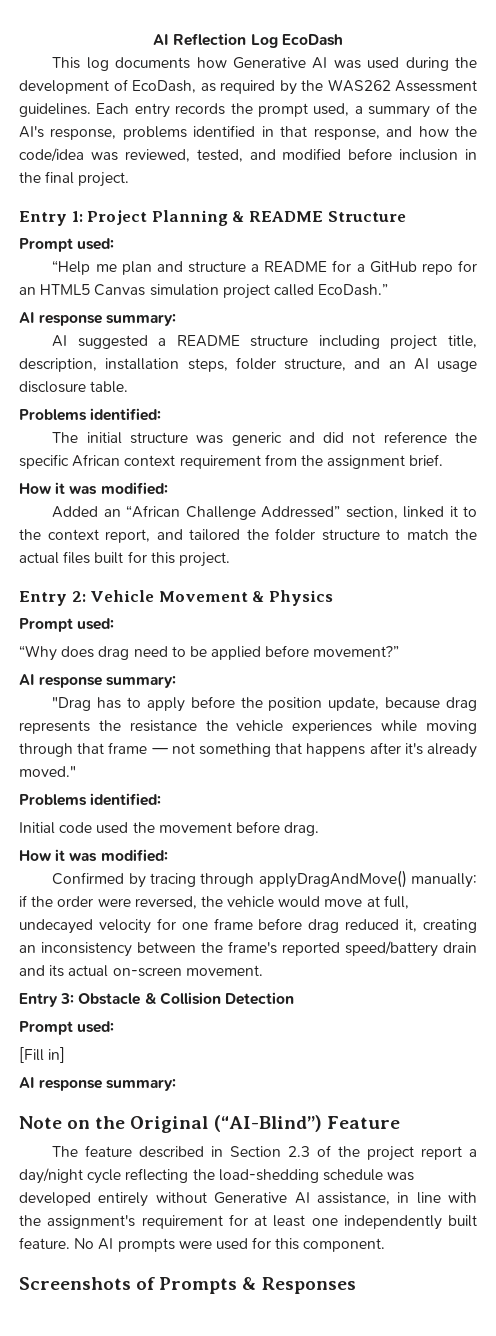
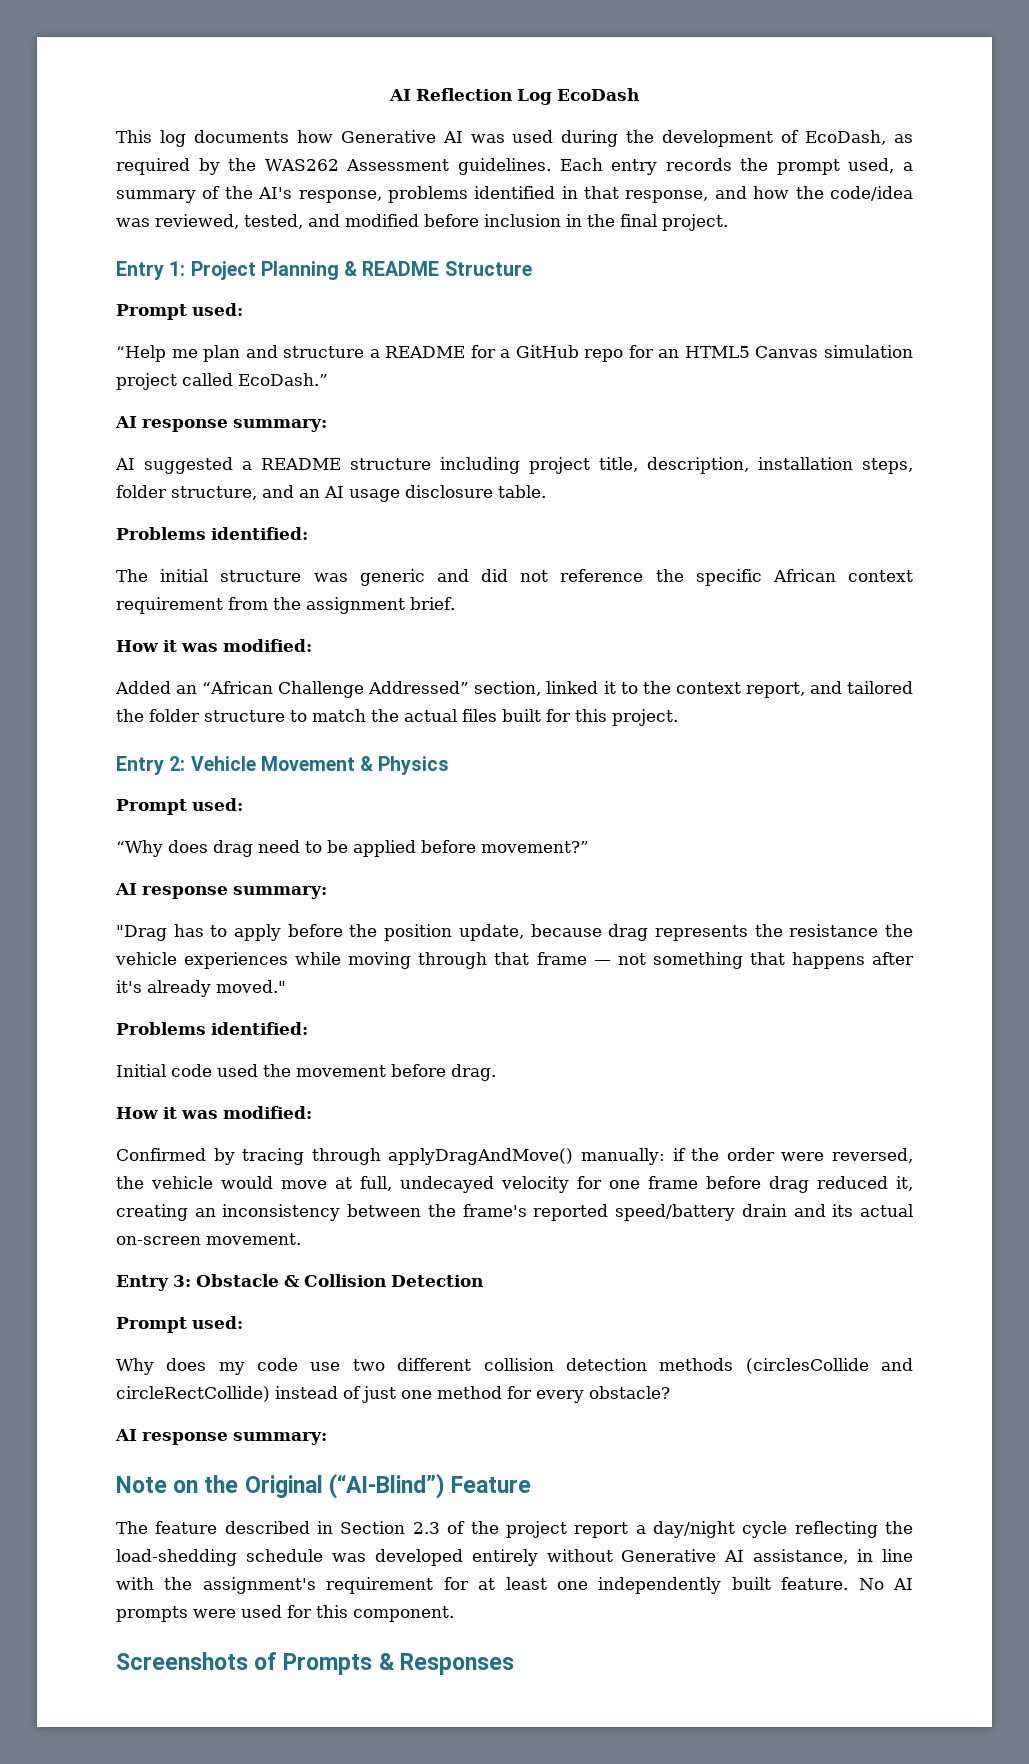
- [Fill in]
+ Why does my code use two different collision detection methods (circlesCollide and circleRectCollide) instead of just one method for every obstacle?

